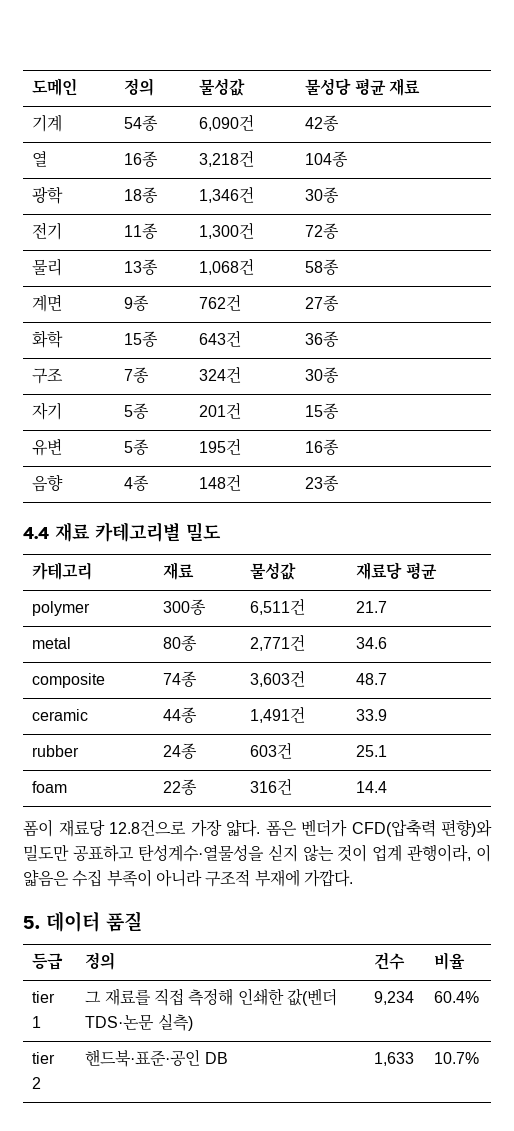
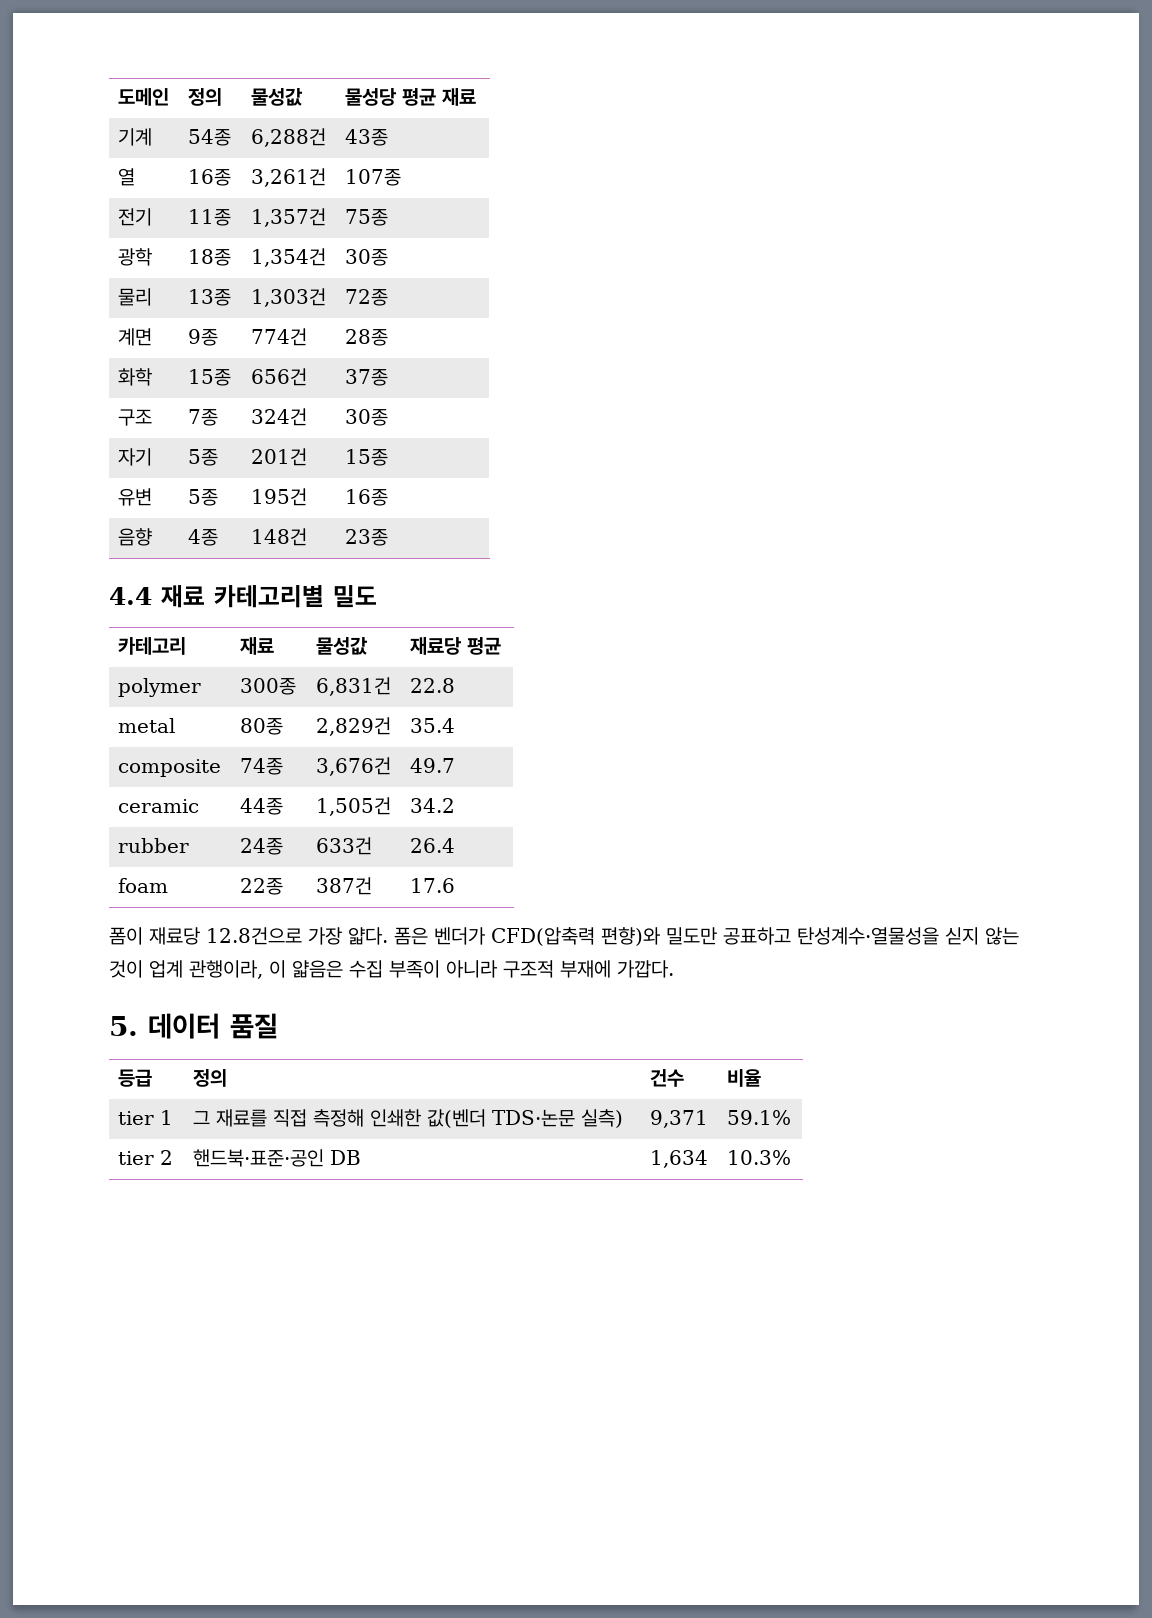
- 기계 | 54종 | 6,090건 | 42종
+ 기계 | 54종 | 6,288건 | 43종
- 열 | 16종 | 3,218건 | 104종
+ 열 | 16종 | 3,261건 | 107종
+ 전기 | 11종 | 1,357건 | 75종
- 광학 | 18종 | 1,346건 | 30종
- 전기 | 11종 | 1,300건 | 72종
+ 광학 | 18종 | 1,354건 | 30종
- 물리 | 13종 | 1,068건 | 58종
+ 물리 | 13종 | 1,303건 | 72종
- 계면 | 9종 | 762건 | 27종
+ 계면 | 9종 | 774건 | 28종
- 화학 | 15종 | 643건 | 36종
+ 화학 | 15종 | 656건 | 37종
- polymer | 300종 | 6,511건 | 21.7
+ polymer | 300종 | 6,831건 | 22.8
- metal | 80종 | 2,771건 | 34.6
+ metal | 80종 | 2,829건 | 35.4
- composite | 74종 | 3,603건 | 48.7
+ composite | 74종 | 3,676건 | 49.7
- ceramic | 44종 | 1,491건 | 33.9
+ ceramic | 44종 | 1,505건 | 34.2
- rubber | 24종 | 603건 | 25.1
+ rubber | 24종 | 633건 | 26.4
- foam | 22종 | 316건 | 14.4
+ foam | 22종 | 387건 | 17.6
- tier 1 | 그 재료를 직접 측정해 인쇄한 값(벤더 TDS·논문 실측) | 9,234 | 60.4%
+ tier 1 | 그 재료를 직접 측정해 인쇄한 값(벤더 TDS·논문 실측) | 9,371 | 59.1%
- tier 2 | 핸드북·표준·공인 DB | 1,633 | 10.7%
+ tier 2 | 핸드북·표준·공인 DB | 1,634 | 10.3%

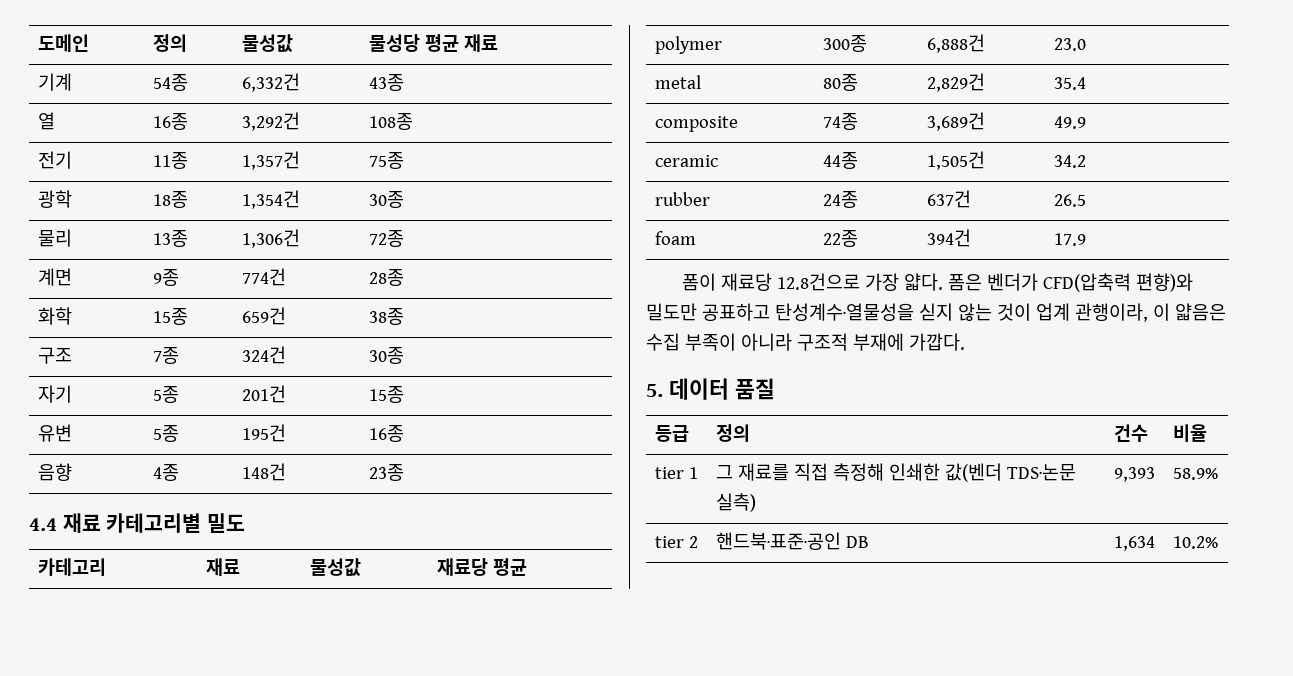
- 기계 | 54종 | 6,288건 | 43종
+ 기계 | 54종 | 6,332건 | 43종
- 열 | 16종 | 3,261건 | 107종
+ 열 | 16종 | 3,292건 | 108종
- 물리 | 13종 | 1,303건 | 72종
+ 물리 | 13종 | 1,306건 | 72종
- 화학 | 15종 | 656건 | 37종
+ 화학 | 15종 | 659건 | 38종
- polymer | 300종 | 6,831건 | 22.8
+ polymer | 300종 | 6,888건 | 23.0
- composite | 74종 | 3,676건 | 49.7
+ composite | 74종 | 3,689건 | 49.9
- rubber | 24종 | 633건 | 26.4
+ rubber | 24종 | 637건 | 26.5
- foam | 22종 | 387건 | 17.6
+ foam | 22종 | 394건 | 17.9
- tier 1 | 그 재료를 직접 측정해 인쇄한 값(벤더 TDS·논문 실측) | 9,371 | 59.1%
+ tier 1 | 그 재료를 직접 측정해 인쇄한 값(벤더 TDS·논문 실측) | 9,393 | 58.9%
- tier 2 | 핸드북·표준·공인 DB | 1,634 | 10.3%
+ tier 2 | 핸드북·표준·공인 DB | 1,634 | 10.2%

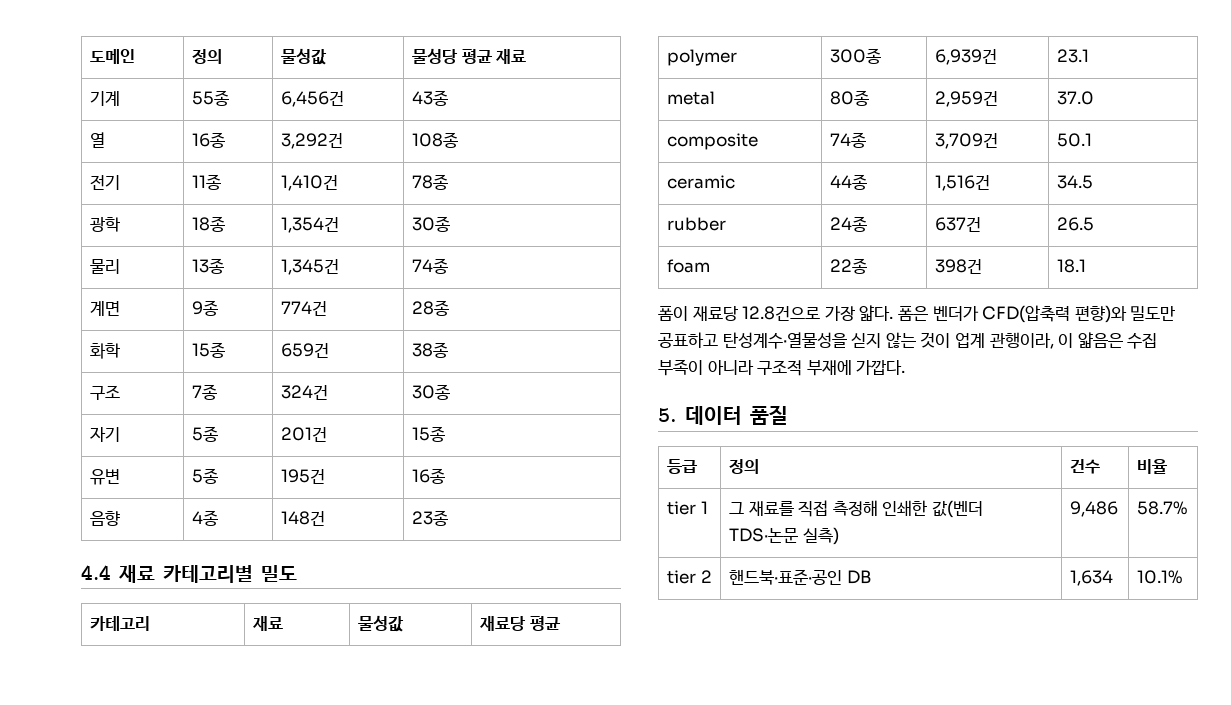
- 기계 | 54종 | 6,332건 | 43종
+ 기계 | 55종 | 6,456건 | 43종
- 전기 | 11종 | 1,357건 | 75종
+ 전기 | 11종 | 1,410건 | 78종
- 물리 | 13종 | 1,306건 | 72종
+ 물리 | 13종 | 1,345건 | 74종
- polymer | 300종 | 6,888건 | 23.0
+ polymer | 300종 | 6,939건 | 23.1
- metal | 80종 | 2,829건 | 35.4
+ metal | 80종 | 2,959건 | 37.0
- composite | 74종 | 3,689건 | 49.9
+ composite | 74종 | 3,709건 | 50.1
- ceramic | 44종 | 1,505건 | 34.2
+ ceramic | 44종 | 1,516건 | 34.5
- foam | 22종 | 394건 | 17.9
+ foam | 22종 | 398건 | 18.1
- tier 1 | 그 재료를 직접 측정해 인쇄한 값(벤더 TDS·논문 실측) | 9,393 | 58.9%
+ tier 1 | 그 재료를 직접 측정해 인쇄한 값(벤더 TDS·논문 실측) | 9,486 | 58.7%
- tier 2 | 핸드북·표준·공인 DB | 1,634 | 10.2%
+ tier 2 | 핸드북·표준·공인 DB | 1,634 | 10.1%

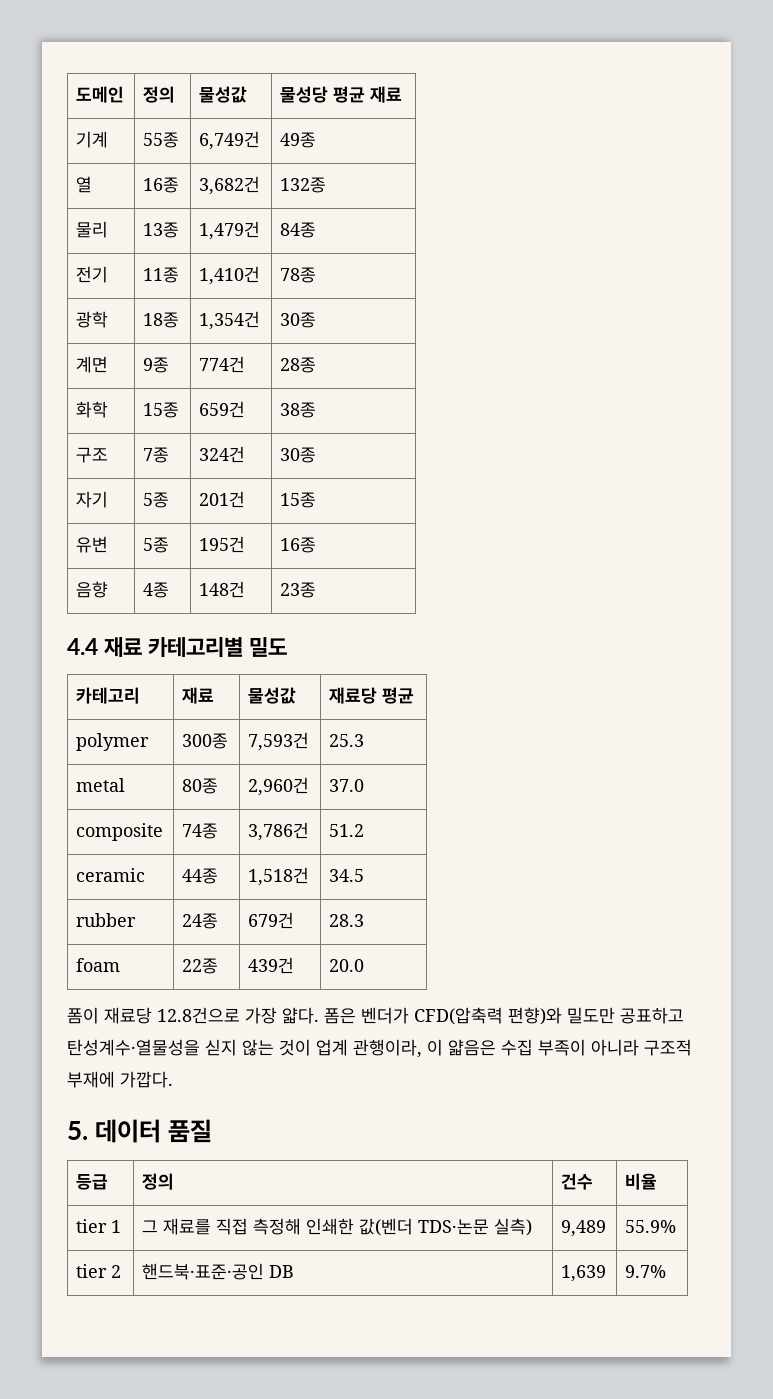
- 기계 | 55종 | 6,456건 | 43종
+ 기계 | 55종 | 6,749건 | 49종
- 열 | 16종 | 3,292건 | 108종
+ 열 | 16종 | 3,682건 | 132종
+ 물리 | 13종 | 1,479건 | 84종
- 물리 | 13종 | 1,345건 | 74종
- polymer | 300종 | 6,939건 | 23.1
+ polymer | 300종 | 7,593건 | 25.3
- metal | 80종 | 2,959건 | 37.0
+ metal | 80종 | 2,960건 | 37.0
- composite | 74종 | 3,709건 | 50.1
+ composite | 74종 | 3,786건 | 51.2
- ceramic | 44종 | 1,516건 | 34.5
+ ceramic | 44종 | 1,518건 | 34.5
- rubber | 24종 | 637건 | 26.5
+ rubber | 24종 | 679건 | 28.3
- foam | 22종 | 398건 | 18.1
+ foam | 22종 | 439건 | 20.0
- tier 1 | 그 재료를 직접 측정해 인쇄한 값(벤더 TDS·논문 실측) | 9,486 | 58.7%
+ tier 1 | 그 재료를 직접 측정해 인쇄한 값(벤더 TDS·논문 실측) | 9,489 | 55.9%
- tier 2 | 핸드북·표준·공인 DB | 1,634 | 10.1%
+ tier 2 | 핸드북·표준·공인 DB | 1,639 | 9.7%

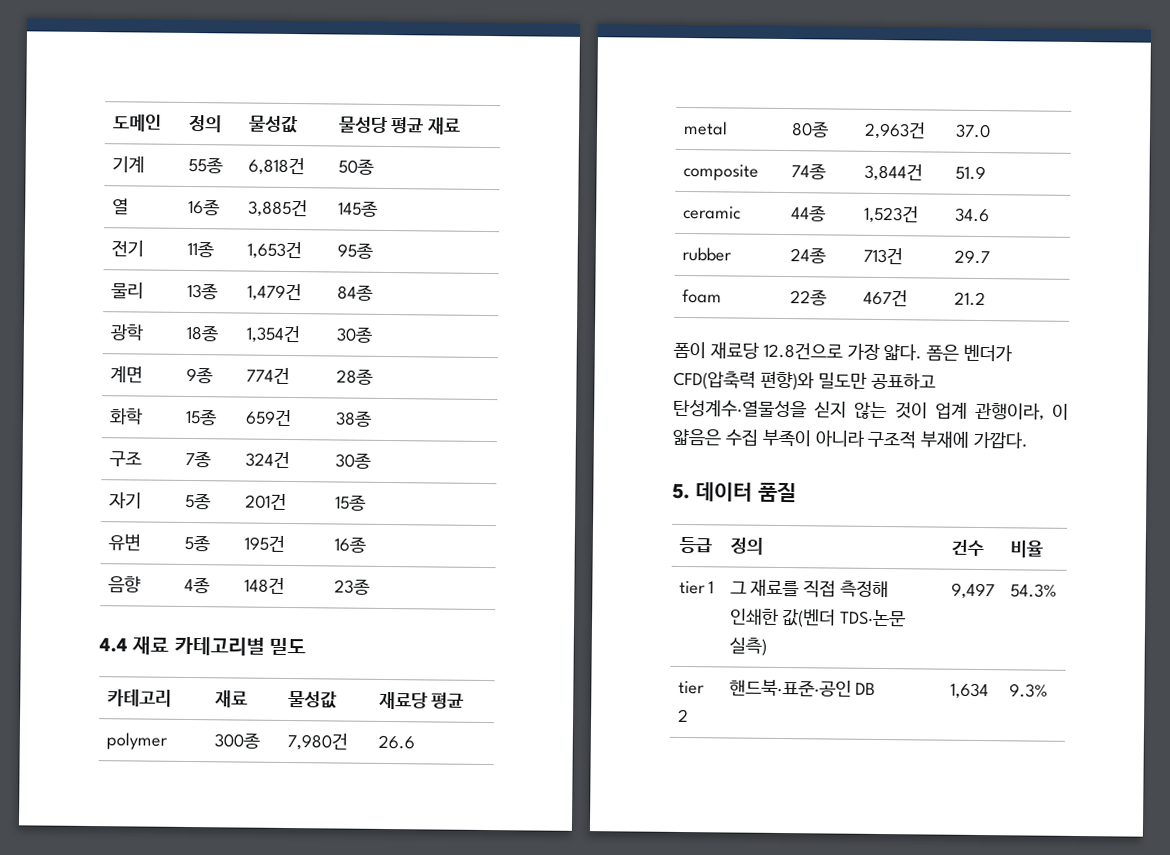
- 기계 | 55종 | 6,749건 | 49종
+ 기계 | 55종 | 6,818건 | 50종
- 열 | 16종 | 3,682건 | 132종
+ 열 | 16종 | 3,885건 | 145종
+ 전기 | 11종 | 1,653건 | 95종
- 전기 | 11종 | 1,410건 | 78종
- polymer | 300종 | 7,593건 | 25.3
+ polymer | 300종 | 7,980건 | 26.6
- metal | 80종 | 2,960건 | 37.0
+ metal | 80종 | 2,963건 | 37.0
- composite | 74종 | 3,786건 | 51.2
+ composite | 74종 | 3,844건 | 51.9
- ceramic | 44종 | 1,518건 | 34.5
+ ceramic | 44종 | 1,523건 | 34.6
- rubber | 24종 | 679건 | 28.3
+ rubber | 24종 | 713건 | 29.7
- foam | 22종 | 439건 | 20.0
+ foam | 22종 | 467건 | 21.2
- tier 1 | 그 재료를 직접 측정해 인쇄한 값(벤더 TDS·논문 실측) | 9,489 | 55.9%
+ tier 1 | 그 재료를 직접 측정해 인쇄한 값(벤더 TDS·논문 실측) | 9,497 | 54.3%
- tier 2 | 핸드북·표준·공인 DB | 1,639 | 9.7%
+ tier 2 | 핸드북·표준·공인 DB | 1,634 | 9.3%

